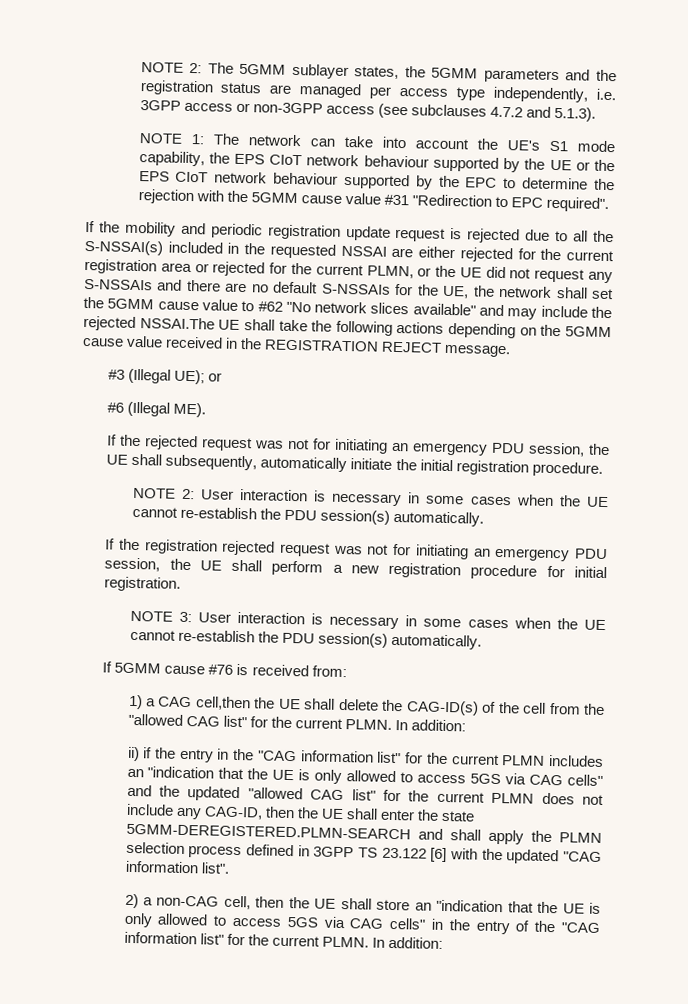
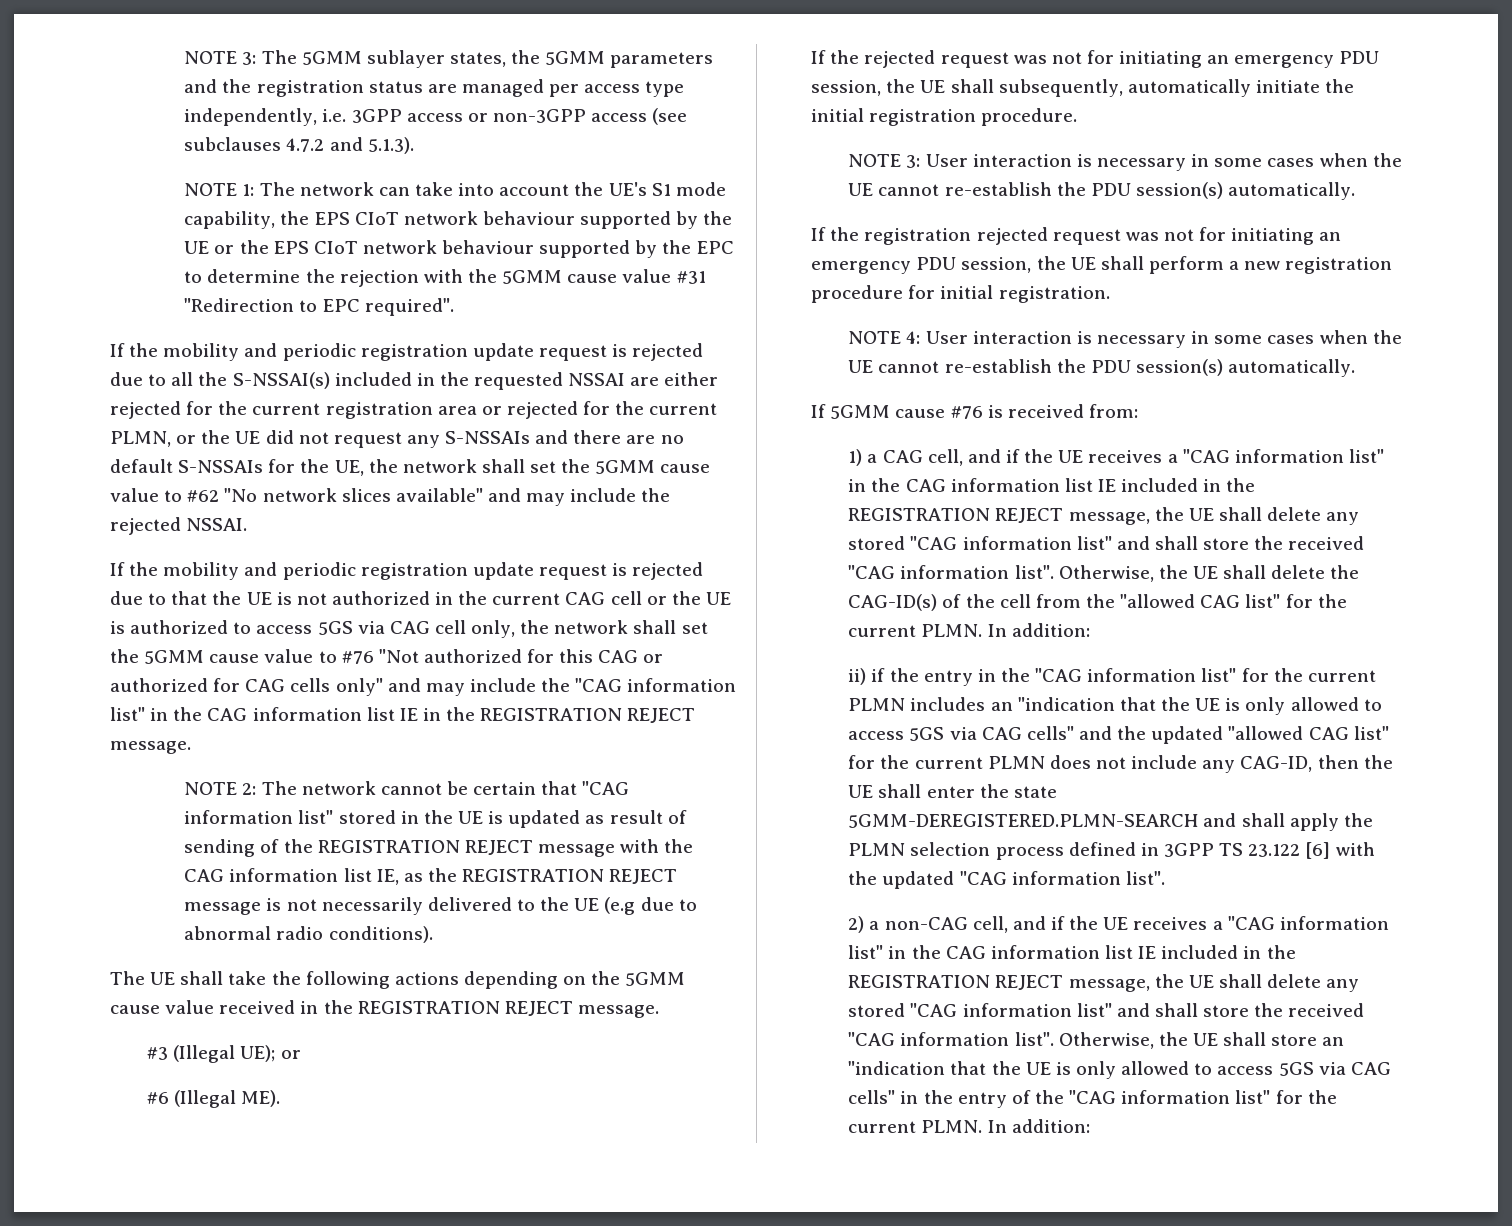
- NOTE 2: The 5GMM sublayer states, the 5GMM parameters and the registration status are managed per access type independently, i.e. 3GPP access or non-3GPP access (see subclauses 4.7.2 and 5.1.3).
+ NOTE 3: The 5GMM sublayer states, the 5GMM parameters and the registration status are managed per access type independently, i.e. 3GPP access or non-3GPP access (see subclauses 4.7.2 and 5.1.3).
- If the mobility and periodic registration update request is rejected due to all the S-NSSAI(s) included in the requested NSSAI are either rejected for the current registration area or rejected for the current PLMN, or the UE did not request any S-NSSAIs and there are no default S-NSSAIs for the UE, the network shall set the 5GMM cause value to #62 "No network slices available" and may include the rejected NSSAI.The UE shall take the following actions depending on the 5GMM cause value received in the REGISTRATION REJECT message.
+ If the mobility and periodic registration update request is rejected due to all the S-NSSAI(s) included in the requested NSSAI are either rejected for the current registration area or rejected for the current PLMN, or the UE did not request any S-NSSAIs and there are no default S-NSSAIs for the UE, the network shall set the 5GMM cause value to #62 "No network slices available" and may include the rejected NSSAI.
+ If the mobility and periodic registration update request is rejected due to that the UE is not authorized in the current CAG cell or the UE is authorized to access 5GS via CAG cell only, the network shall set the 5GMM cause value to #76 "Not authorized for this CAG or authorized for CAG cells only" and may include the "CAG information list" in the CAG information list IE in the REGISTRATION REJECT message.
+ NOTE 2: The network cannot be certain that "CAG information list" stored in the UE is updated as result of sending of the REGISTRATION REJECT message with the CAG information list IE, as the REGISTRATION REJECT message is not necessarily delivered to the UE (e.g due to abnormal radio conditions).
+ The UE shall take the following actions depending on the 5GMM cause value received in the REGISTRATION REJECT message.
- NOTE 2: User interaction is necessary in some cases when the UE cannot re-establish the PDU session(s) automatically.
+ NOTE 3: User interaction is necessary in some cases when the UE cannot re-establish the PDU session(s) automatically.
- NOTE 3: User interaction is necessary in some cases when the UE cannot re-establish the PDU session(s) automatically.
+ NOTE 4: User interaction is necessary in some cases when the UE cannot re-establish the PDU session(s) automatically.
- 1) a CAG cell,then the UE shall delete the CAG-ID(s) of the cell from the "allowed CAG list" for the current PLMN.
+ 1) a CAG cell, and if the UE receives a "CAG information list" in the CAG information list IE included in the REGISTRATION REJECT message, the UE shall delete any stored "CAG information list" and shall store the received "CAG information list". Otherwise, the UE shall delete the CAG-ID(s) of the cell from the "allowed CAG list" for the current PLMN.
- 2) a non-CAG cell, then the UE shall store an "indication that the UE is only allowed to access 5GS via CAG cells" in the entry of the "CAG information list" for the current PLMN.
+ 2) a non-CAG cell, and if the UE receives a "CAG information list" in the CAG information list IE included in the REGISTRATION REJECT message, the UE shall delete any stored "CAG information list" and shall store the received "CAG information list". Otherwise, the UE shall store an "indication that the UE is only allowed to access 5GS via CAG cells" in the entry of the "CAG information list" for the current PLMN.

